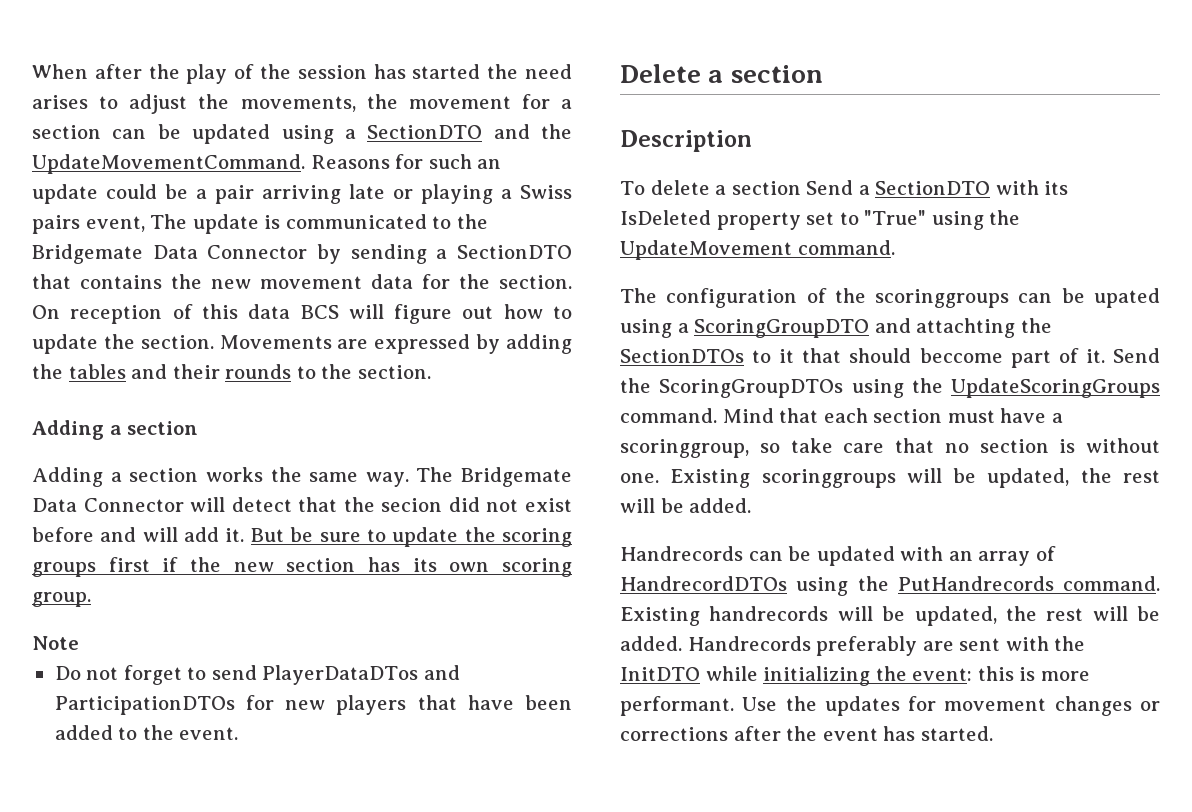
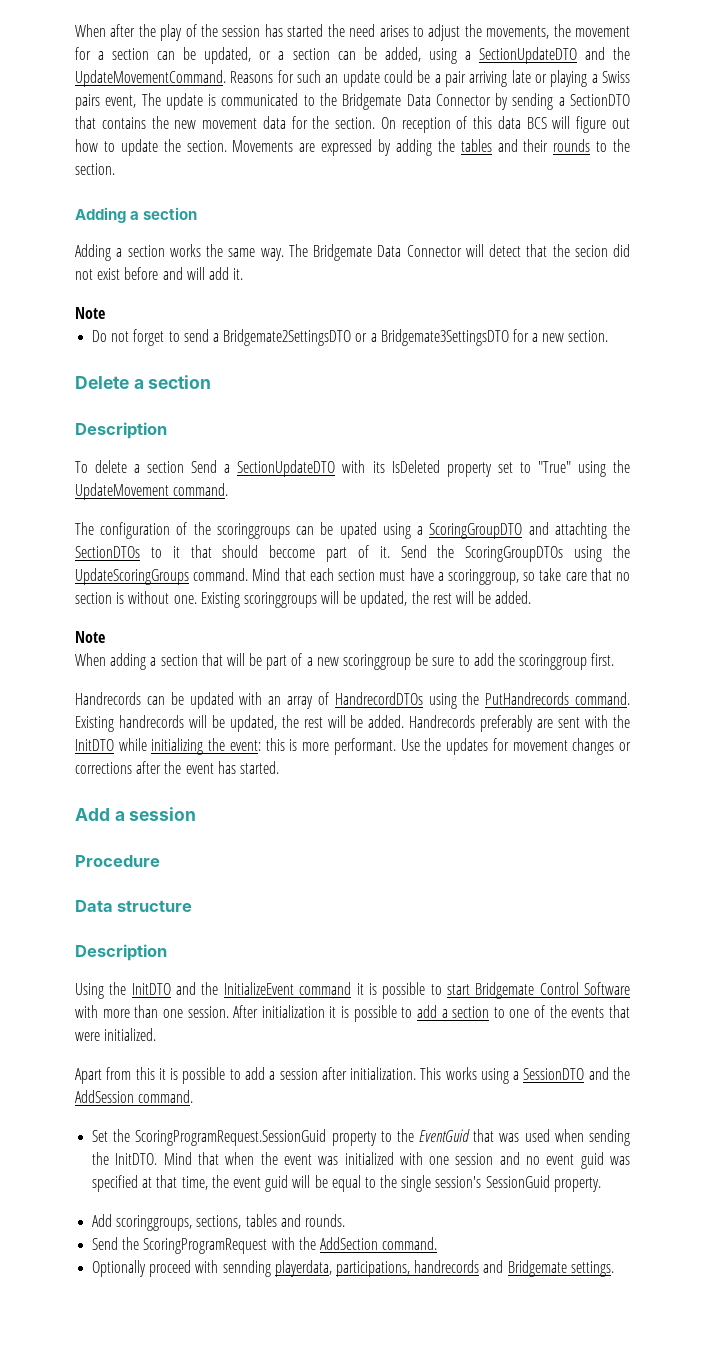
- When after the play of the session has started the need arises to adjust the movements, the movement for a section can be updated using a SectionDTO and the UpdateMovementCommand.
+ When after the play of the session has started the need arises to adjust the movements, the movement for a section can be updated, or a section can be added, using a SectionUpdateDTO and the UpdateMovementCommand.
- But be sure to update the scoring groups first if the new section has its own scoring group.
- Do not forget to send PlayerDataDTos and ParticipationDTOs for new players that have been added to the event.
+ Do not forget to send a Bridgemate2SettingsDTO or a Bridgemate3SettingsDTO for a new section.
- To delete a section Send a SectionDTO with its IsDeleted property set to "True" using the UpdateMovement command.
+ To delete a section Send a SectionUpdateDTO with its IsDeleted property set to "True" using the UpdateMovement command.
  Existing scoringgroups will be updated, the rest will be added.
+ Note
+ When adding a section that will be part of a new scoringgroup be sure to add the scoringgroup first.
+ Add a session
+ Procedure
+ Data structure
+ Description
+ Using the InitDTO and the InitializeEvent command it is possible to start Bridgemate Control Software with more than one session. After initialization it is possible to add a section to one of the events that were initialized.
+ Apart from this it is possible to add a session after initialization. This works using a SessionDTO and the AddSession command.
+ Set the ScoringProgramRequest.SessionGuid property to the EventGuid that was used when sending the InitDTO. Mind that when the event was initialized with one session and no event guid was specified at that time, the event guid will be equal to the single session's SessionGuid property.
+ Add scoringgroups, sections, tables and rounds.
+ Send the ScoringProgramRequest with the AddSection command.
+ Optionally proceed with sennding playerdata, participations, handrecords and Bridgemate settings.

